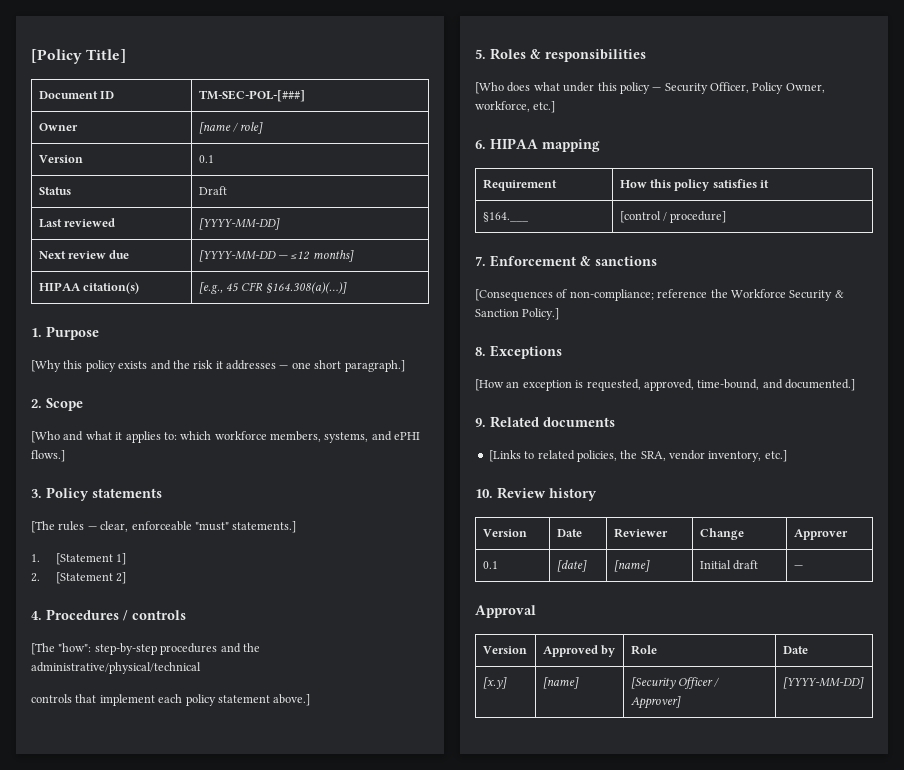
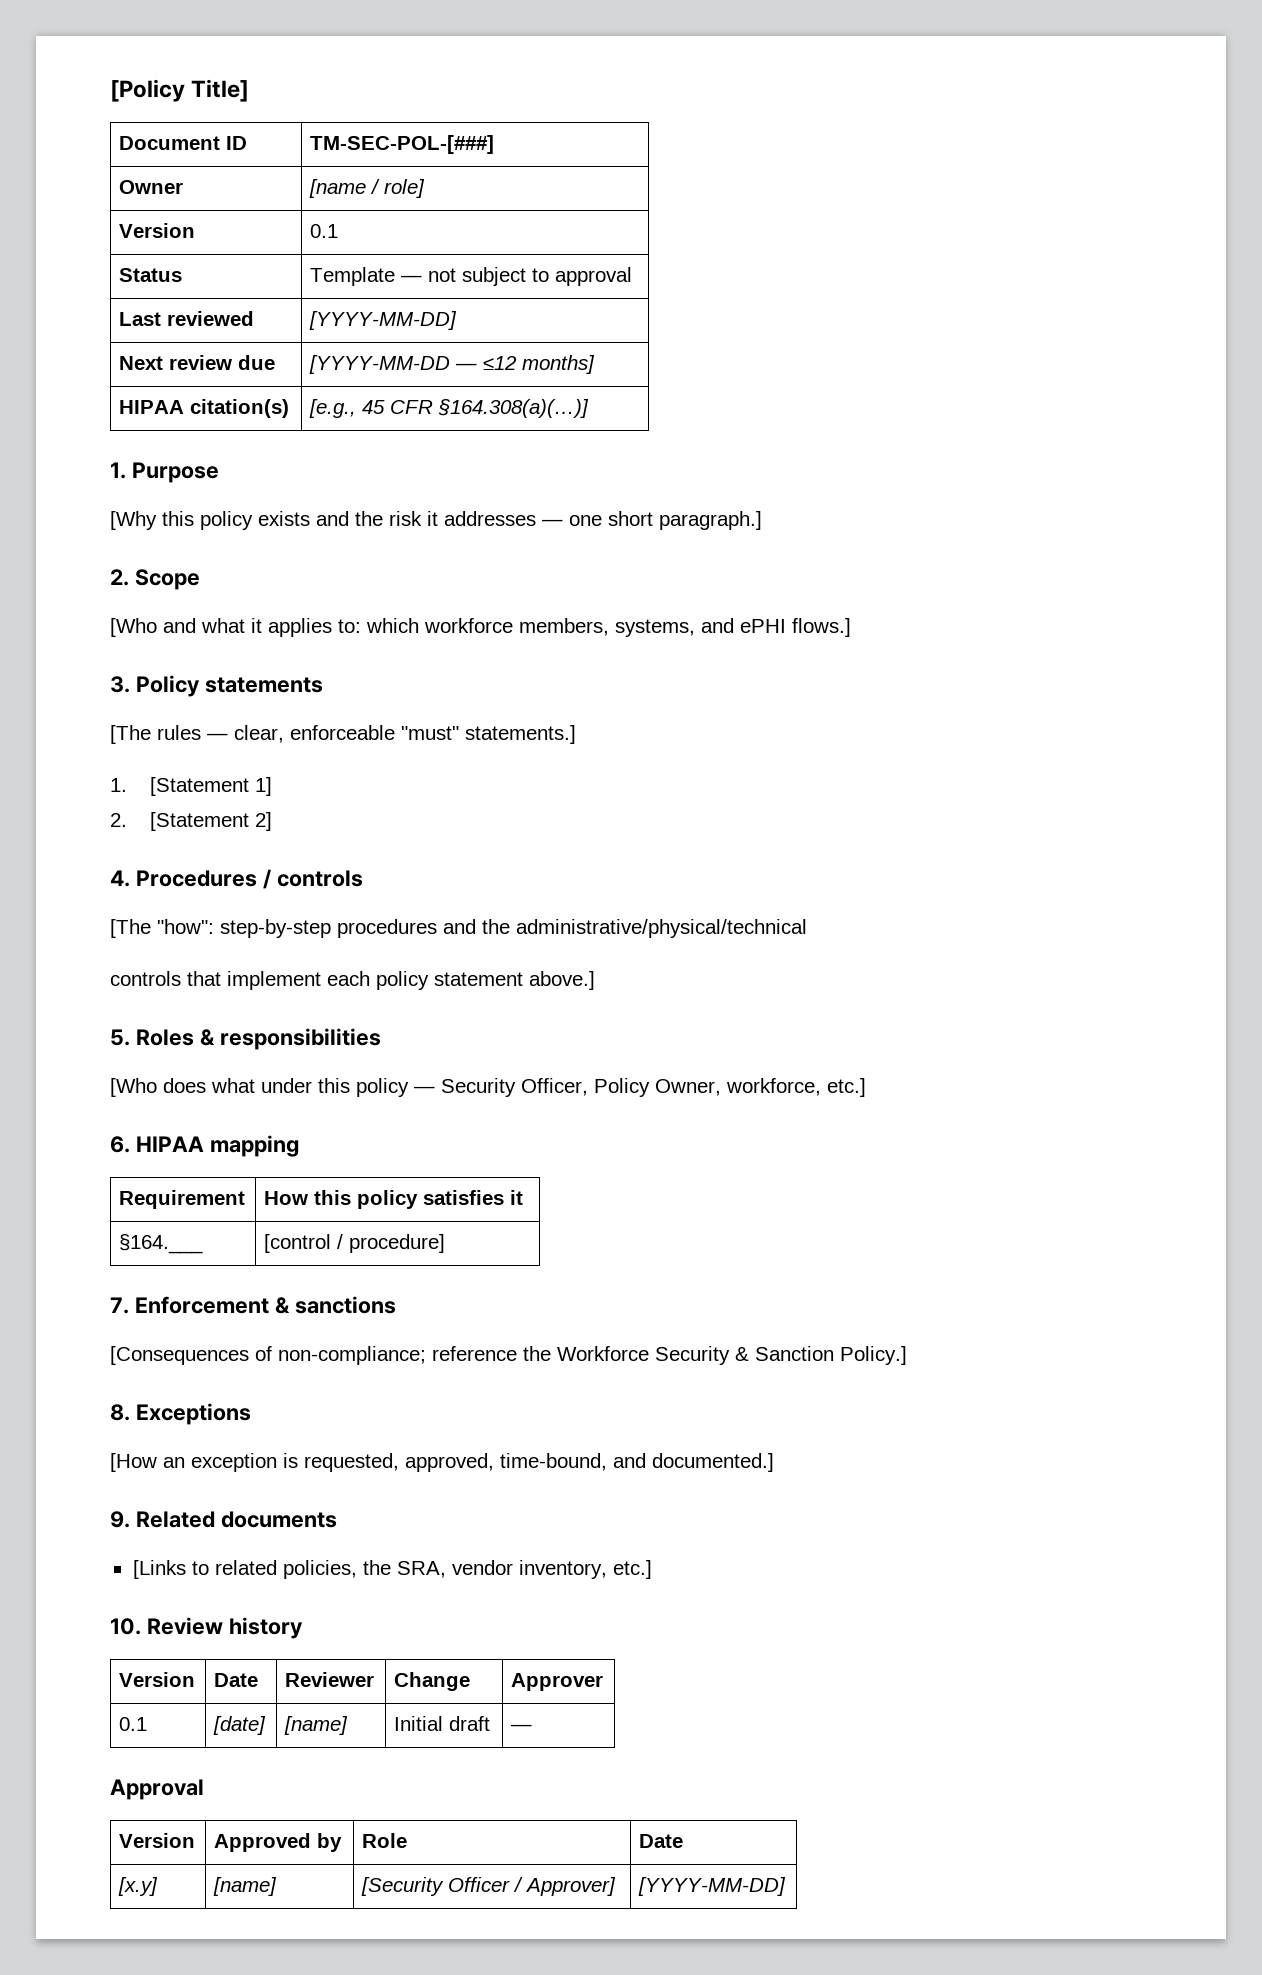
- Status | Draft
+ Status | Template — not subject to approval

